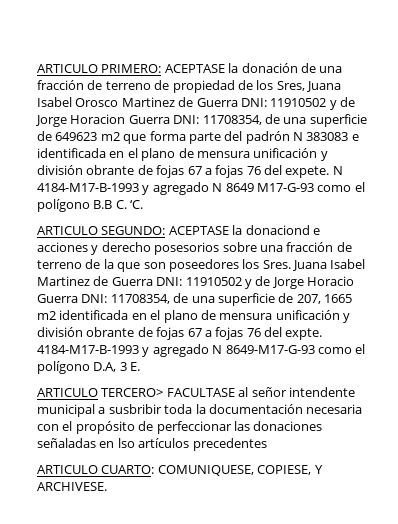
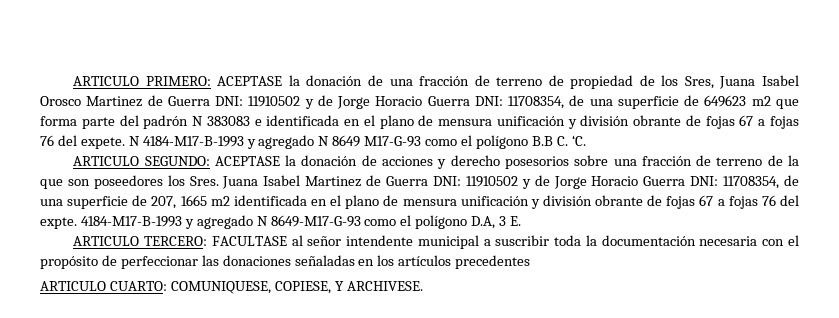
- ACEPTASE la donación de una fracción de terreno de propiedad de los Sres, Juana Isabel Orosco Martinez de Guerra DNI: 11910502 y de Jorge Horacion Guerra DNI:
+ ACEPTASE la donación de una fracción de terreno de propiedad de los Sres, Juana Isabel Orosco Martinez de Guerra DNI: 11910502 y de Jorge Horacio Guerra DNI:
- ARTICULO SEGUNDO: ACEPTASE la donaciond e acciones y derecho posesorios sobre una fracción de terreno de la que son poseedores los Sres.
+ ARTICULO SEGUNDO: ACEPTASE la donación de acciones y derecho posesorios sobre una fracción de terreno de la que son poseedores los Sres.
- ARTICULO TERCERO> FACULTASE al señor intendente municipal a susbribir toda la documentación necesaria con el propósito de perfeccionar las donaciones señaladas en lso artículos precedentes
+ ARTICULO TERCERO: FACULTASE al señor intendente municipal a suscribir toda la documentación necesaria con el propósito de perfeccionar las donaciones señaladas en los artículos precedentes

